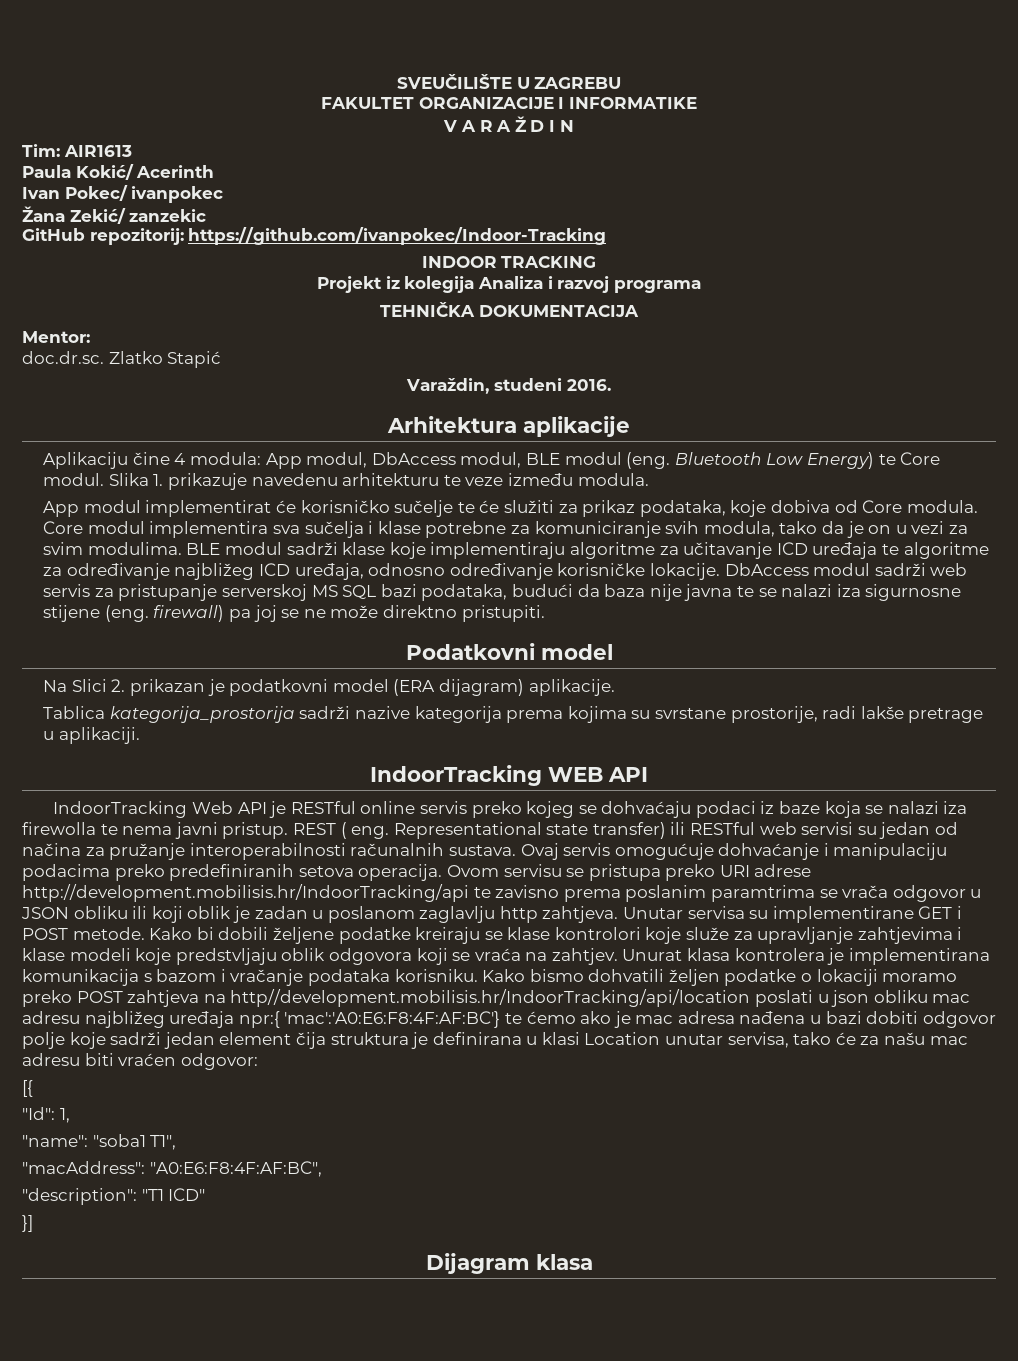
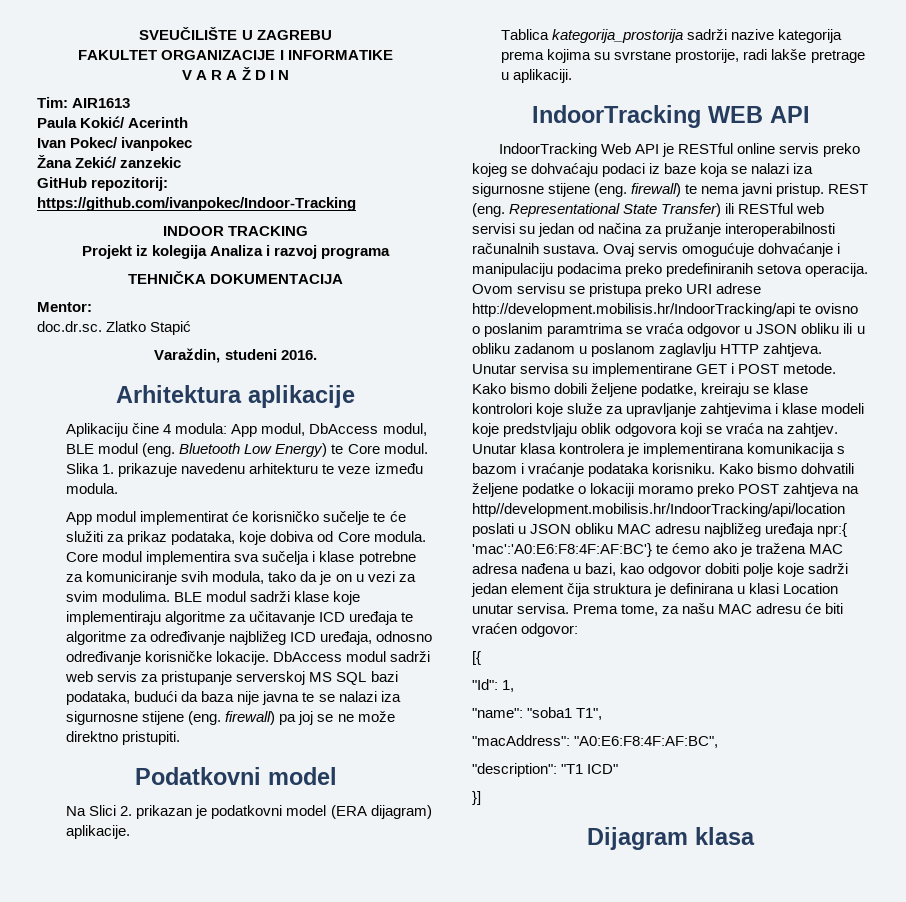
- IndoorTracking Web API je RESTful online servis preko kojeg se dohvaćaju podaci iz baze koja se nalazi iza firewolla te nema javni pristup.
+ IndoorTracking Web API je RESTful online servis preko kojeg se dohvaćaju podaci iz baze koja se nalazi iza sigurnosne stijene (eng. firewall) te nema javni pristup.
- REST ( eng. Representational state transfer) ili RESTful web servisi su jedan od načina za pružanje interoperabilnosti računalnih sustava.
+ REST (eng. Representational State Transfer) ili RESTful web servisi su jedan od načina za pružanje interoperabilnosti računalnih sustava.
- Ovom servisu se pristupa preko URI adrese http://development.mobilisis.hr/IndoorTracking/api te zavisno prema poslanim paramtrima se vrača odgovor u JSON obliku ili koji oblik je zadan u poslanom zaglavlju http zahtjeva.
+ Ovom servisu se pristupa preko URI adrese http://development.mobilisis.hr/IndoorTracking/api te ovisno o poslanim paramtrima se vraća odgovor u JSON obliku ili u obliku zadanom u poslanom zaglavlju HTTP zahtjeva.
- Kako bi dobili željene podatke kreiraju se klase kontrolori koje služe za upravljanje zahtjevima i klase modeli koje predstvljaju oblik odgovora koji se vraća na zahtjev.
+ Kako bismo dobili željene podatke, kreiraju se klase kontrolori koje služe za upravljanje zahtjevima i klase modeli koje predstvljaju oblik odgovora koji se vraća na zahtjev.
- Unurat klasa kontrolera je implementirana komunikacija s bazom i vračanje podataka korisniku.
+ Unutar klasa kontrolera je implementirana komunikacija s bazom i vraćanje podataka korisniku.
- Kako bismo dohvatili željen podatke o lokaciji moramo preko POST zahtjeva na http//development.mobilisis.hr/IndoorTracking/api/location poslati u json obliku mac adresu najbližeg uređaja npr:{ 'mac':'A0:E6:F8:4F:AF:BC'} te ćemo ako je mac adresa nađena u bazi dobiti odgovor polje koje sadrži jedan element čija struktura je definirana u klasi Location unutar servisa, tako će za našu mac adresu biti vraćen odgovor:
+ Kako bismo dohvatili željene podatke o lokaciji moramo preko POST zahtjeva na http//development.mobilisis.hr/IndoorTracking/api/location poslati u JSON obliku MAC adresu najbližeg uređaja npr:{ 'mac':'A0:E6:F8:4F:AF:BC'} te ćemo ako je tražena MAC adresa nađena u bazi, kao odgovor dobiti polje koje sadrži jedan element čija struktura je definirana u klasi Location unutar servisa. Prema tome, za našu MAC adresu će biti vraćen odgovor:

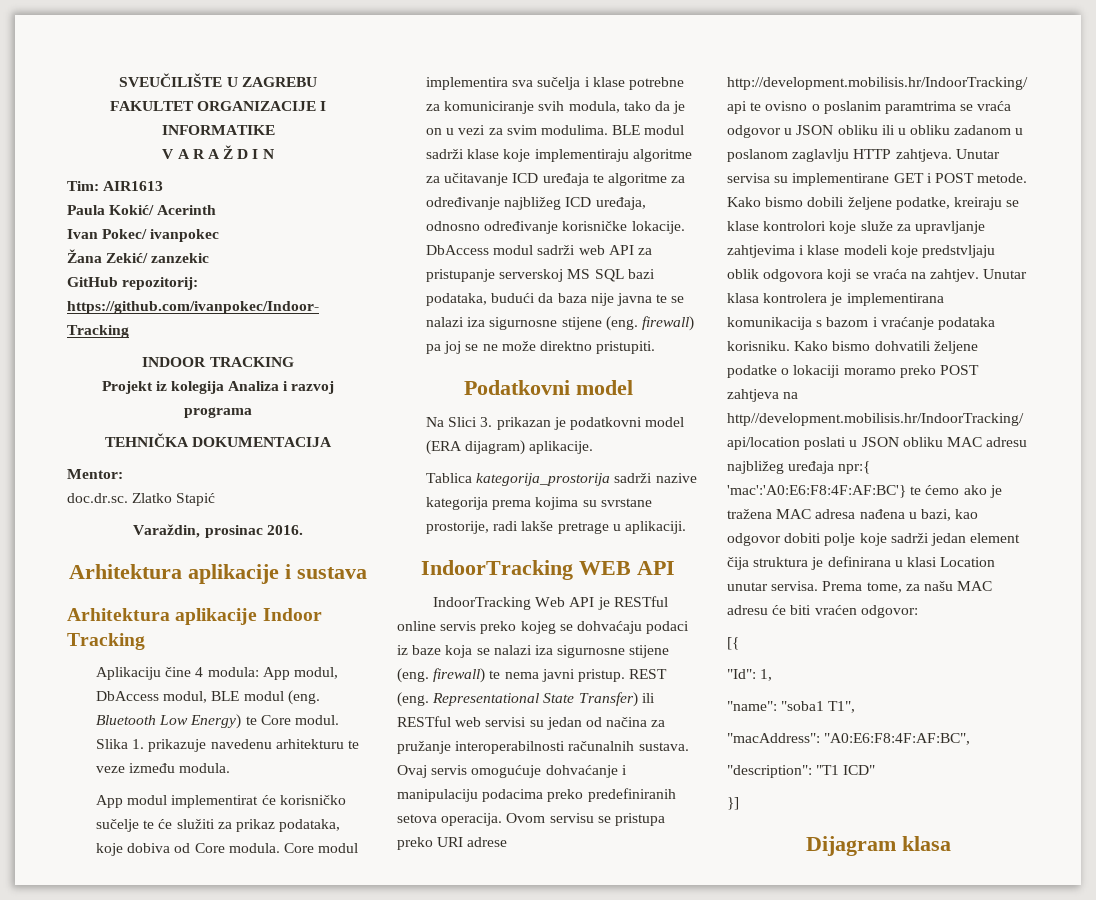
- Varaždin, studeni 2016.
+ Varaždin, prosinac 2016.
- Arhitektura aplikacije
+ Arhitektura aplikacije i sustava
+ Arhitektura aplikacije Indoor Tracking
- DbAccess modul sadrži web servis za pristupanje serverskoj MS SQL bazi podataka, budući da baza nije javna te se nalazi iza sigurnosne stijene (eng. firewall) pa joj se ne može direktno pristupiti.
+ DbAccess modul sadrži web API za pristupanje serverskoj MS SQL bazi podataka, budući da baza nije javna te se nalazi iza sigurnosne stijene (eng. firewall) pa joj se ne može direktno pristupiti.
- Na Slici 2. prikazan je podatkovni model (ERA dijagram) aplikacije.
+ Na Slici 3. prikazan je podatkovni model (ERA dijagram) aplikacije.

